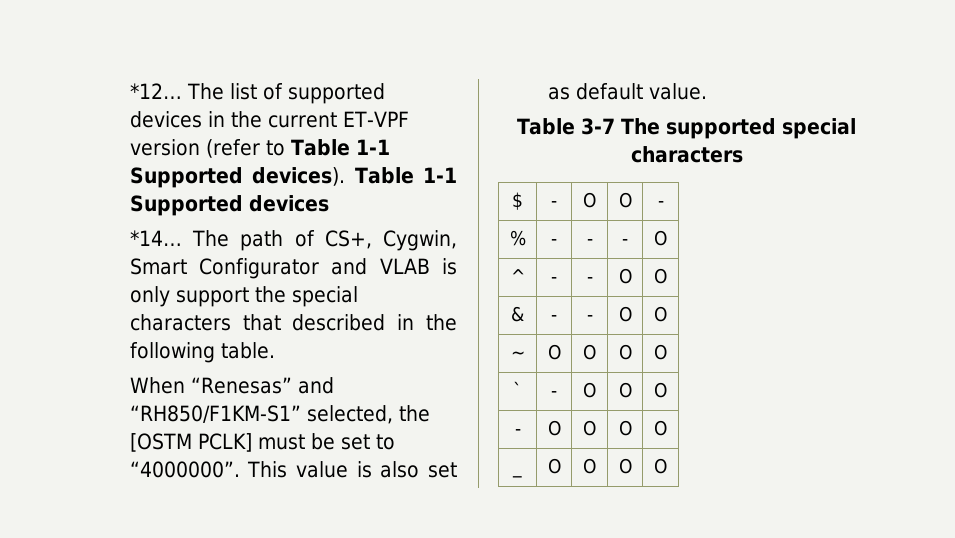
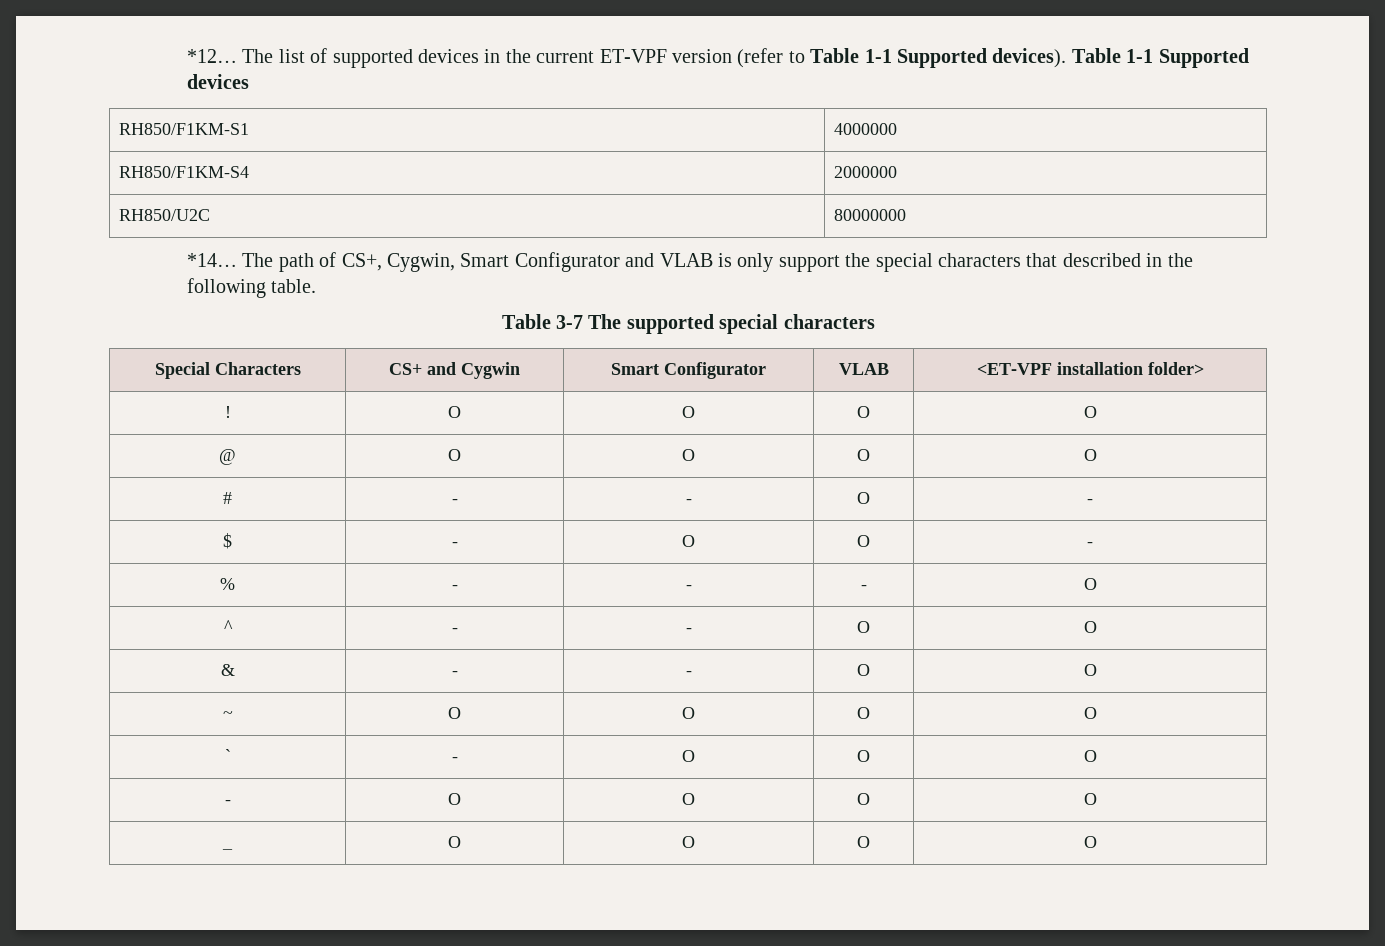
+ RH850/F1KM-S1 | 4000000
+ RH850/F1KM-S4 | 2000000
+ RH850/U2C | 80000000
- When “Renesas” and “RH850/F1KM-S1” selected, the [OSTM PCLK] must be set to “4000000”. This value is also set as default value.
+ Special Characters | CS+ and Cygwin | Smart Configurator | VLAB | <ET-VPF installation folder>
+ ! | O | O | O | O
+ @ | O | O | O | O
+ # | - | - | O | -

